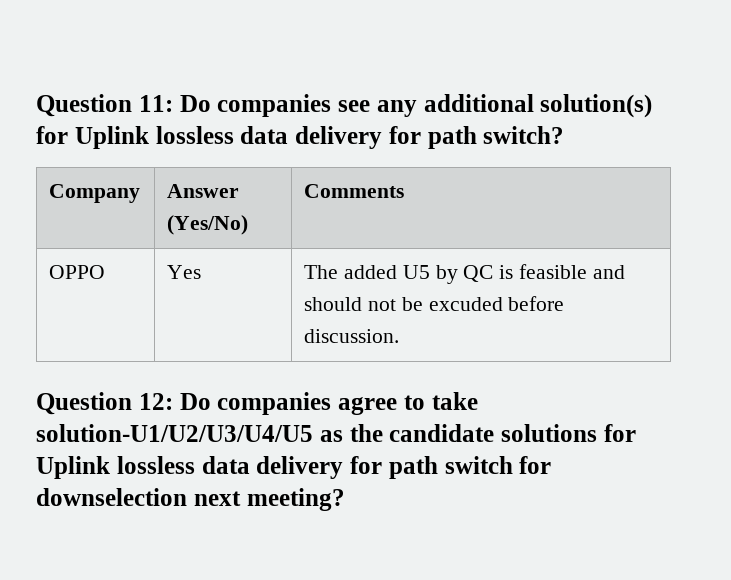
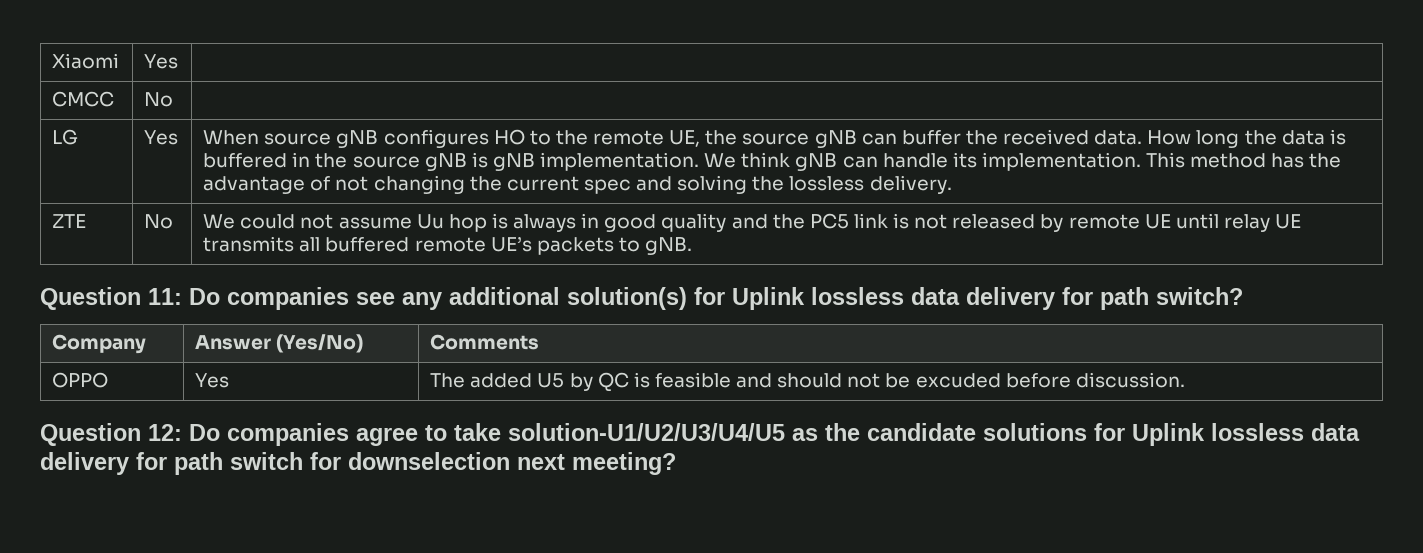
+ Xiaomi | Yes |
+ CMCC | No |
+ LG | Yes | When source gNB configures HO to the remote UE, the source gNB can buffer the received data. How long the data is buffered in the source gNB is gNB implementation. We think gNB can handle its implementation. This method has the advantage of not changing the current spec and solving the lossless delivery.
+ ZTE | No | We could not assume Uu hop is always in good quality and the PC5 link is not released by remote UE until relay UE transmits all buffered remote UE’s packets to gNB.

